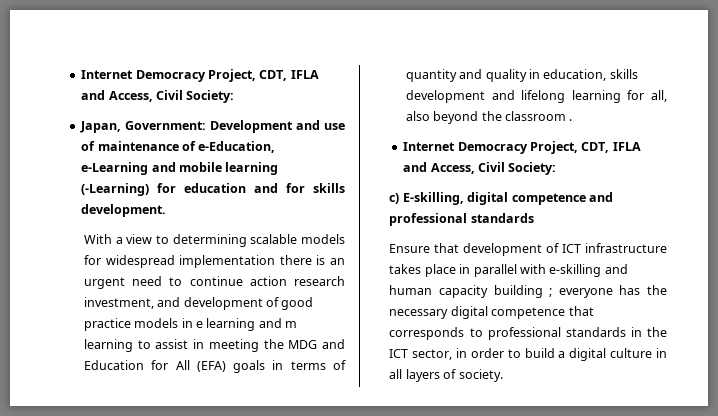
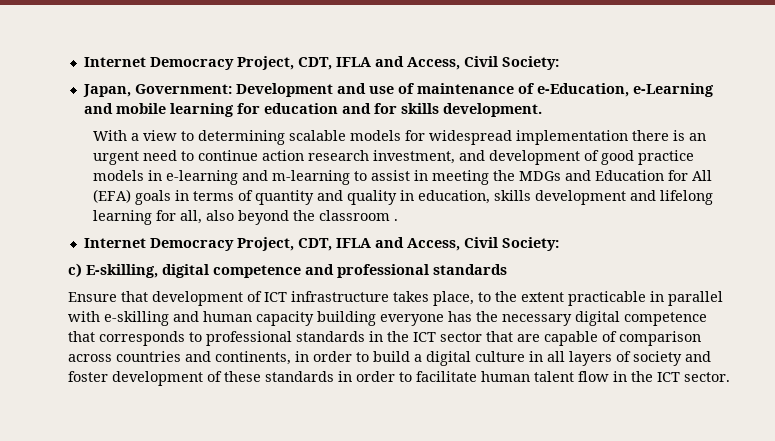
- Japan, Government: Development and use of maintenance of e-Education, e-Learning and mobile learning (-Learning) for education and for skills development.
+ Japan, Government: Development and use of maintenance of e-Education, e-Learning and mobile learning for education and for skills development.
- With a view to determining scalable models for widespread implementation there is an urgent need to continue action research investment, and development of good practice models in e learning and m learning to assist in meeting the MDG and Education for All (EFA) goals in terms of quantity and quality in education, skills development and lifelong learning for all, also beyond the classroom .
+ With a view to determining scalable models for widespread implementation there is an urgent need to continue action research investment, and development of good practice models in e-learning and m-learning to assist in meeting the MDGs and Education for All (EFA) goals in terms of quantity and quality in education, skills development and lifelong learning for all, also beyond the classroom .
- Ensure that development of ICT infrastructure takes place in parallel with e-skilling and human capacity building ; everyone has the necessary digital competence that corresponds to professional standards in the ICT sector, in order to build a digital culture in all layers of society.
+ Ensure that development of ICT infrastructure takes place, to the extent practicable in parallel with e-skilling and human capacity building everyone has the necessary digital competence that corresponds to professional standards in the ICT sector that are capable of comparison across countries and continents, in order to build a digital culture in all layers of society and foster development of these standards in order to facilitate human talent flow in the ICT sector.

